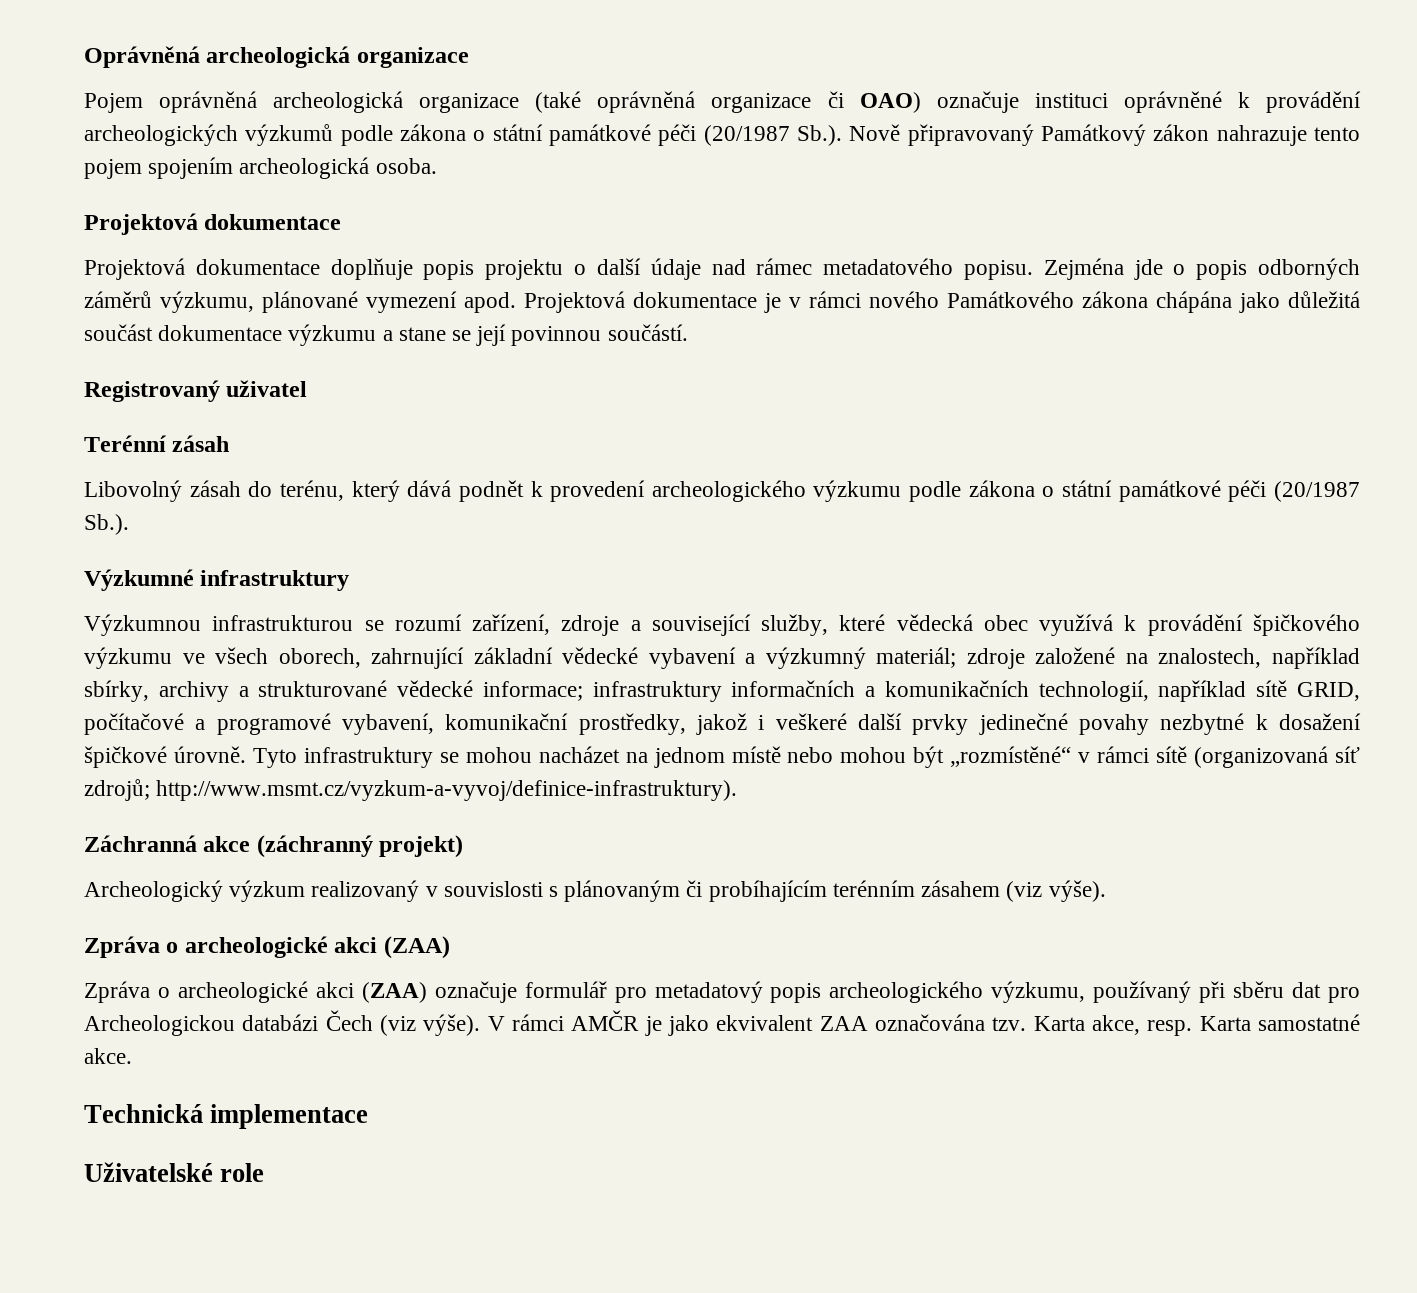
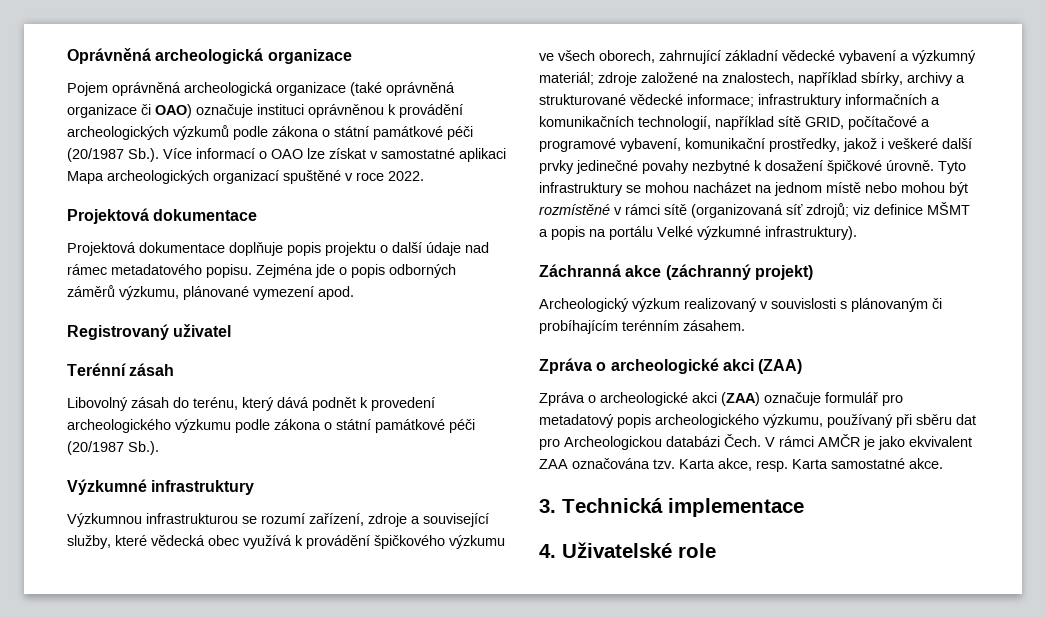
- Pojem oprávněná archeologická organizace (také oprávněná organizace či OAO) označuje instituci oprávněné k provádění archeologických výzkumů podle zákona o státní památkové péči (20/1987 Sb.). Nově připravovaný Památkový zákon nahrazuje tento pojem spojením archeologická osoba.
+ Pojem oprávněná archeologická organizace (také oprávněná organizace či OAO) označuje instituci oprávněnou k provádění archeologických výzkumů podle zákona o státní památkové péči (20/1987 Sb.). Více informací o OAO lze získat v samostatné aplikaci Mapa archeologických organizací spuštěné v roce 2022.
- Projektová dokumentace je v rámci nového Památkového zákona chápána jako důležitá součást dokumentace výzkumu a stane se její povinnou součástí.
- Tyto infrastruktury se mohou nacházet na jednom místě nebo mohou být „rozmístěné“ v rámci sítě (organizovaná síť zdrojů; http://www.msmt.cz/vyzkum-a-vyvoj/definice-infrastruktury).
+ Tyto infrastruktury se mohou nacházet na jednom místě nebo mohou být rozmístěné v rámci sítě (organizovaná síť zdrojů; viz definice MŠMT a popis na portálu Velké výzkumné infrastruktury).
- Archeologický výzkum realizovaný v souvislosti s plánovaným či probíhajícím terénním zásahem (viz výše).
+ Archeologický výzkum realizovaný v souvislosti s plánovaným či probíhajícím terénním zásahem.
- Zpráva o archeologické akci (ZAA) označuje formulář pro metadatový popis archeologického výzkumu, používaný při sběru dat pro Archeologickou databázi Čech (viz výše).
+ Zpráva o archeologické akci (ZAA) označuje formulář pro metadatový popis archeologického výzkumu, používaný při sběru dat pro Archeologickou databázi Čech.
- Technická implementace
+ 3. Technická implementace
- Uživatelské role
+ 4. Uživatelské role

